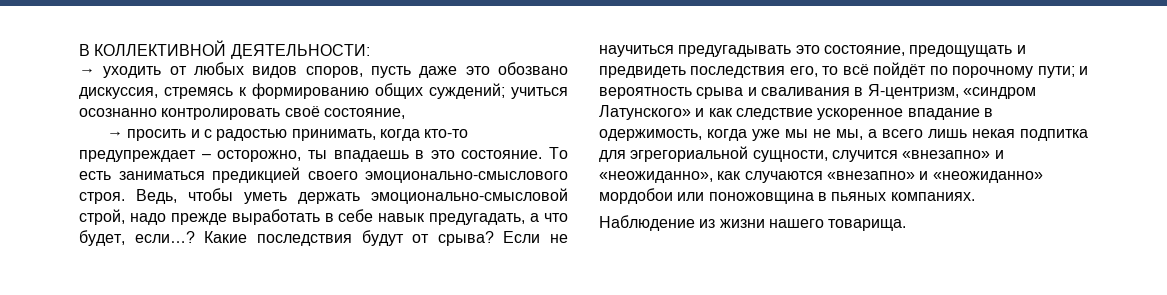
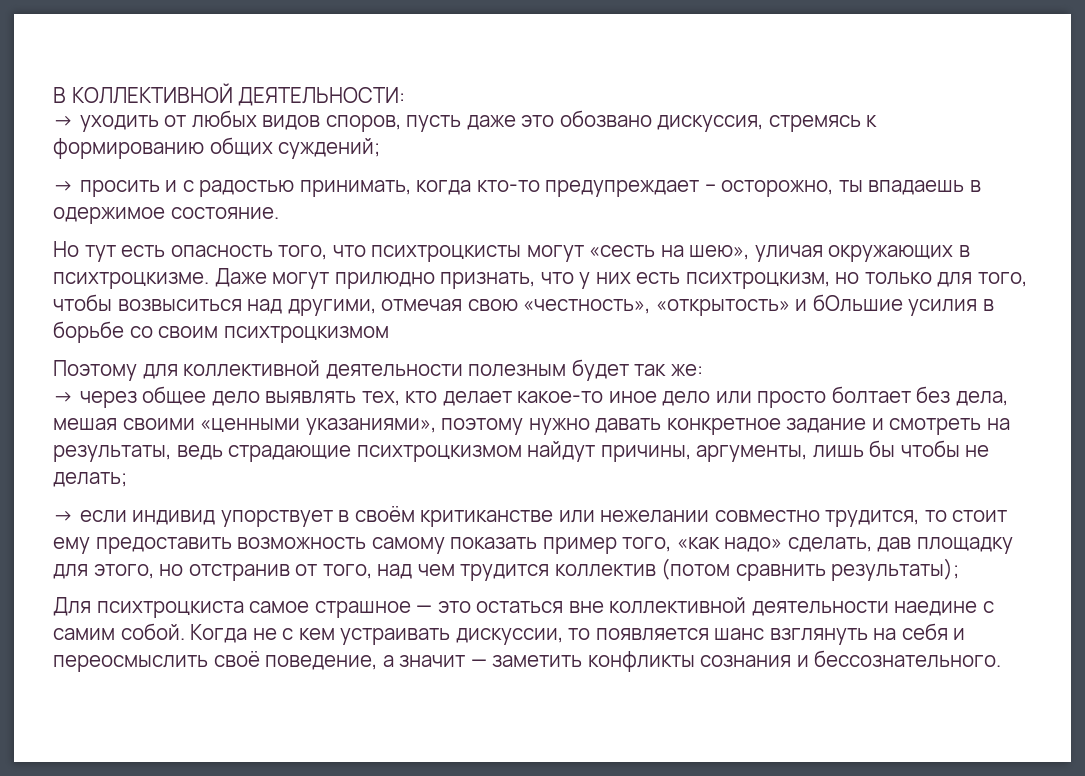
- → уходить от любых видов споров, пусть даже это обозвано дискуссия, стремясь к формированию общих суждений; учиться осознанно контролировать своё состояние,
+ → уходить от любых видов споров, пусть даже это обозвано дискуссия, стремясь к формированию общих суждений;
- → просить и с радостью принимать, когда кто-то предупреждает – осторожно, ты впадаешь в это состояние. То есть заниматься предикцией своего эмоционально-смыслового строя. Ведь, чтобы уметь держать эмоционально-смысловой строй, надо прежде выработать в себе навык предугадать, а что будет, если…? Какие последствия будут от срыва? Если не научиться предугадывать это состояние, предощущать и предвидеть последствия его, то всё пойдёт по порочному пути; и вероятность срыва и сваливания в Я-центризм, «синдром Латунского» и как следствие ускоренное впадание в одержимость, когда уже мы не мы, а всего лишь некая подпитка для эгрегориальной сущности, случится «внезапно» и «неожиданно», как случаются «внезапно» и «неожиданно» мордобои или поножовщина в пьяных компаниях.
- Наблюдение из жизни нашего товарища.
+ → просить и с радостью принимать, когда кто-то предупреждает – осторожно, ты впадаешь в одержимое состояние.
+ Но тут есть опасность того, что психтроцкисты могут «сесть на шею», уличая окружающих в психтроцкизме. Даже могут прилюдно признать, что у них есть психтроцкизм, но только для того, чтобы возвыситься над другими, отмечая свою «честность», «открытость» и бОльшие усилия в борьбе со своим психтроцкизмом
+ Поэтому для коллективной деятельности полезным будет так же:
+ → через общее дело выявлять тех, кто делает какое-то иное дело или просто болтает без дела, мешая своими «ценными указаниями», поэтому нужно давать конкретное задание и смотреть на результаты, ведь страдающие психтроцкизмом найдут причины, аргументы, лишь бы чтобы не делать;
+ → если индивид упорствует в своём критиканстве или нежелании совместно трудится, то стоит ему предоставить возможность самому показать пример того, «как надо» сделать, дав площадку для этого, но отстранив от того, над чем трудится коллектив (потом сравнить результаты);
+ Для психтроцкиста самое страшное — это остаться вне коллективной деятельности наедине с самим собой. Когда не с кем устраивать дискуссии, то появляется шанс взглянуть на себя и переосмыслить своё поведение, а значит — заметить конфликты сознания и бессознательного.

